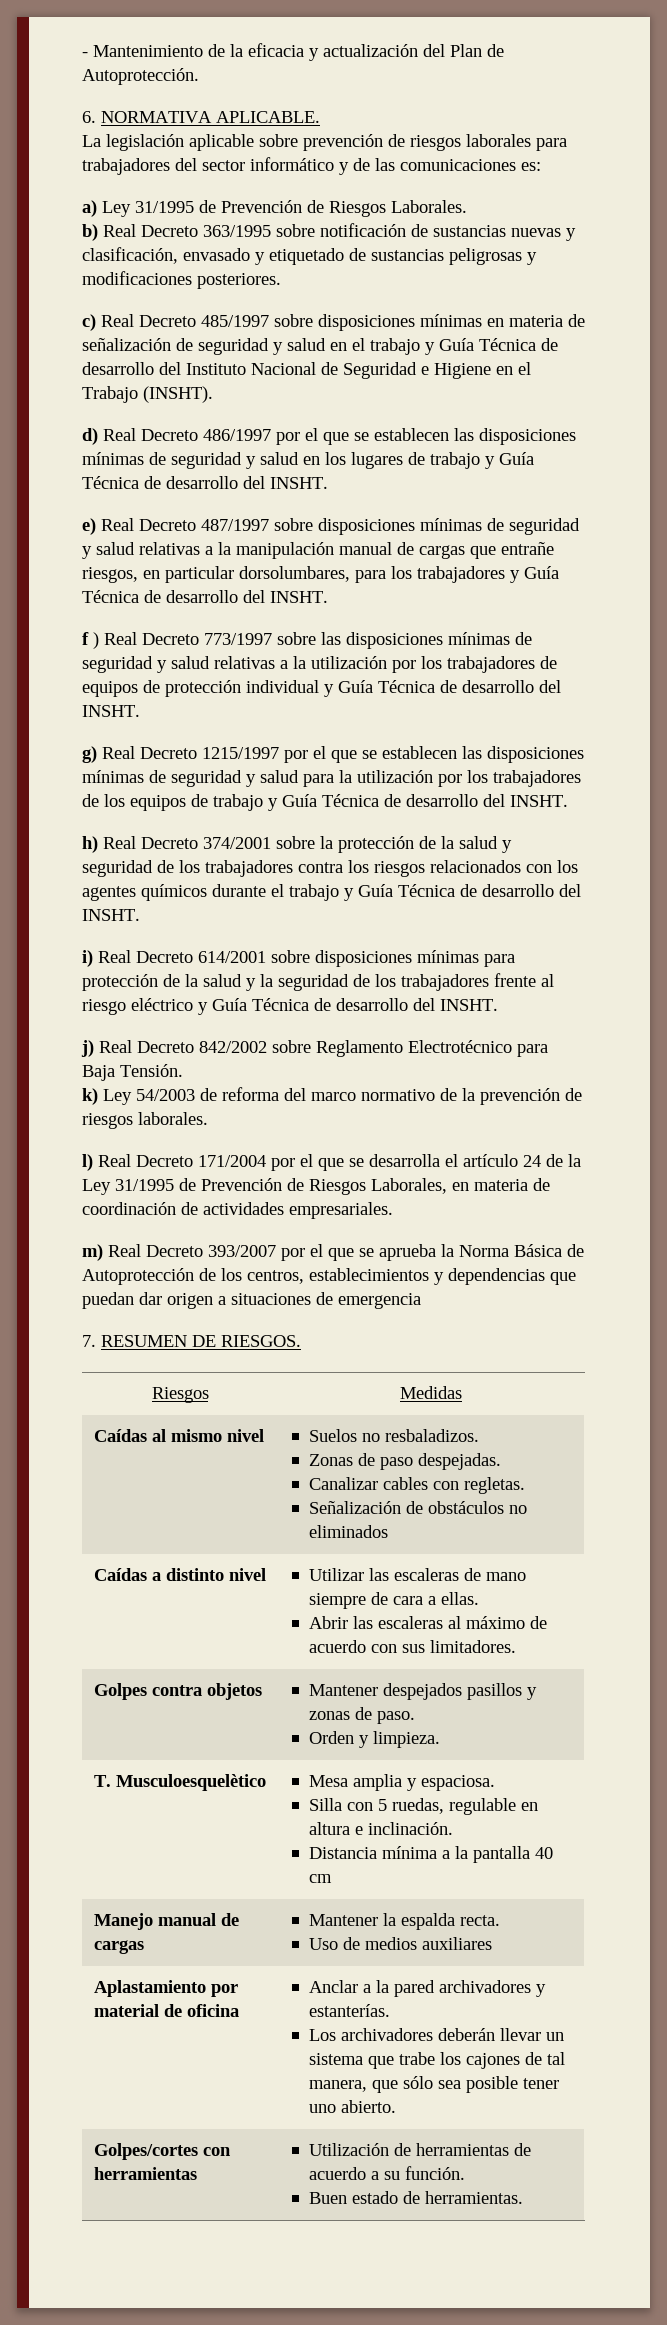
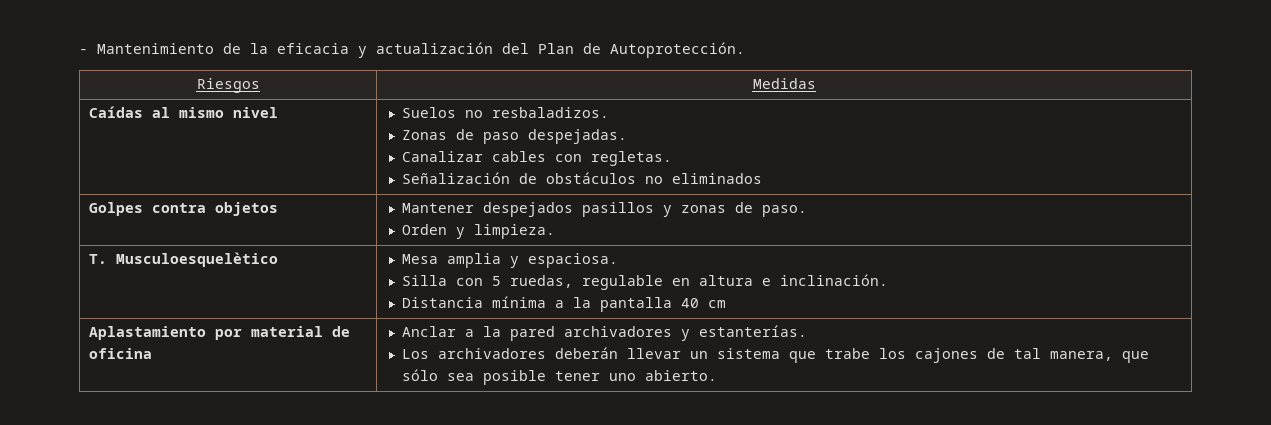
- 6. NORMATIVA APLICABLE.
- La legislación aplicable sobre prevención de riesgos laborales para trabajadores del sector informático y de las comunicaciones es:
- a) Ley 31/1995 de Prevención de Riesgos Laborales.
- b) Real Decreto 363/1995 sobre notificación de sustancias nuevas y clasificación, envasado y etiquetado de sustancias peligrosas y modificaciones posteriores.
- c) Real Decreto 485/1997 sobre disposiciones mínimas en materia de señalización de seguridad y salud en el trabajo y Guía Técnica de desarrollo del Instituto Nacional de Seguridad e Higiene en el Trabajo (INSHT).
- d) Real Decreto 486/1997 por el que se establecen las disposiciones mínimas de seguridad y salud en los lugares de trabajo y Guía Técnica de desarrollo del INSHT.
- e) Real Decreto 487/1997 sobre disposiciones mínimas de seguridad y salud relativas a la manipulación manual de cargas que entrañe riesgos, en particular dorsolumbares, para los trabajadores y Guía Técnica de desarrollo del INSHT.
- f ) Real Decreto 773/1997 sobre las disposiciones mínimas de seguridad y salud relativas a la utilización por los trabajadores de equipos de protección individual y Guía Técnica de desarrollo del INSHT.
- g) Real Decreto 1215/1997 por el que se establecen las disposiciones mínimas de seguridad y salud para la utilización por los trabajadores de los equipos de trabajo y Guía Técnica de desarrollo del INSHT.
- h) Real Decreto 374/2001 sobre la protección de la salud y seguridad de los trabajadores contra los riesgos relacionados con los agentes químicos durante el trabajo y Guía Técnica de desarrollo del INSHT.
- i) Real Decreto 614/2001 sobre disposiciones mínimas para protección de la salud y la seguridad de los trabajadores frente al riesgo eléctrico y Guía Técnica de desarrollo del INSHT.
- j) Real Decreto 842/2002 sobre Reglamento Electrotécnico para Baja Tensión.
- k) Ley 54/2003 de reforma del marco normativo de la prevención de riesgos laborales.
- l) Real Decreto 171/2004 por el que se desarrolla el artículo 24 de la Ley 31/1995 de Prevención de Riesgos Laborales, en materia de coordinación de actividades empresariales.
- m) Real Decreto 393/2007 por el que se aprueba la Norma Básica de Autoprotección de los centros, establecimientos y dependencias que puedan dar origen a situaciones de emergencia
- 7. RESUMEN DE RIESGOS.
- Caídas a distinto nivel | Utilizar las escaleras de mano siempre de cara a ellas.
- Abrir las escaleras al máximo de acuerdo con sus limitadores.
- Manejo manual de cargas | Mantener la espalda recta.
- Uso de medios auxiliares
- Golpes/cortes con herramientas | Utilización de herramientas de acuerdo a su función.
- Buen estado de herramientas.

